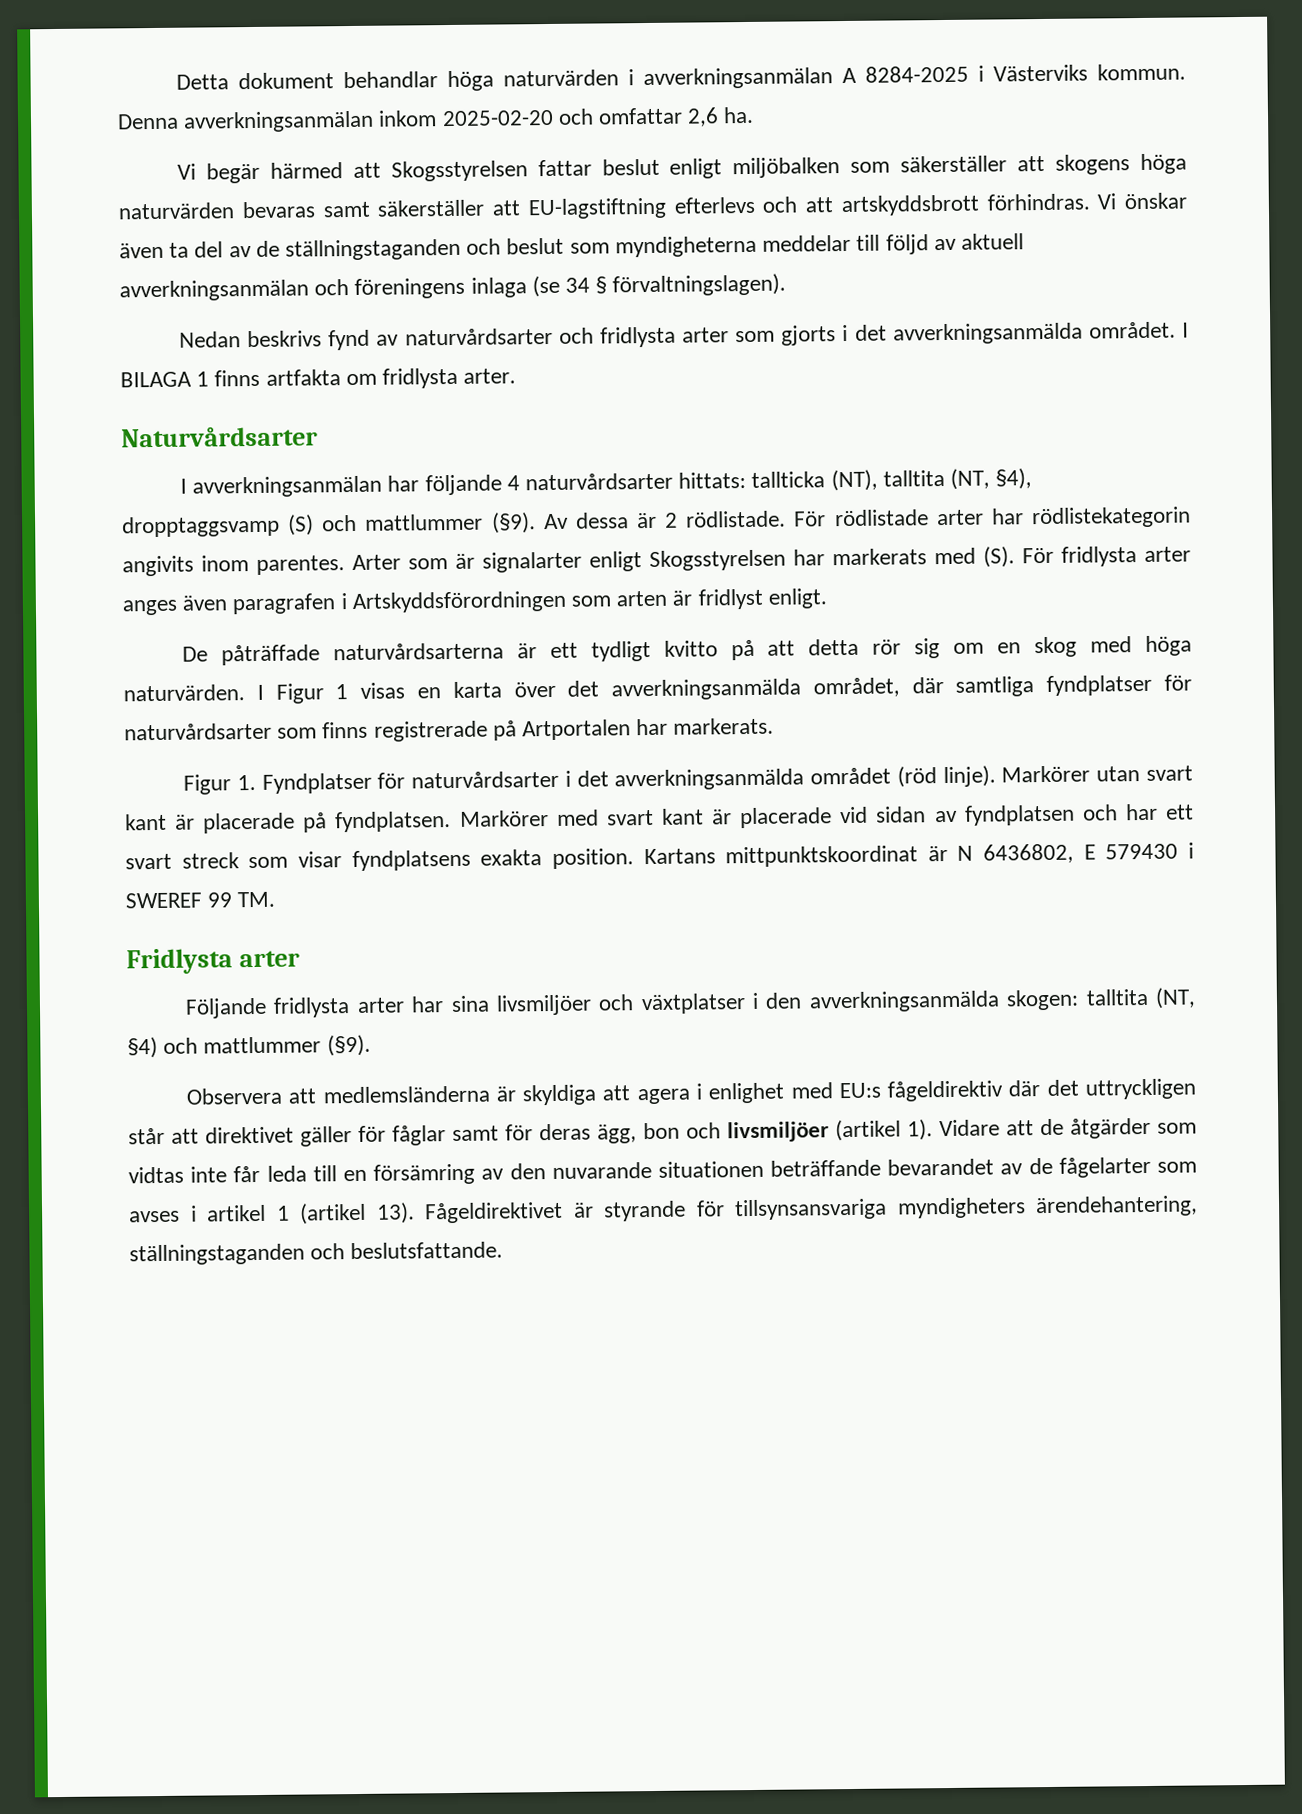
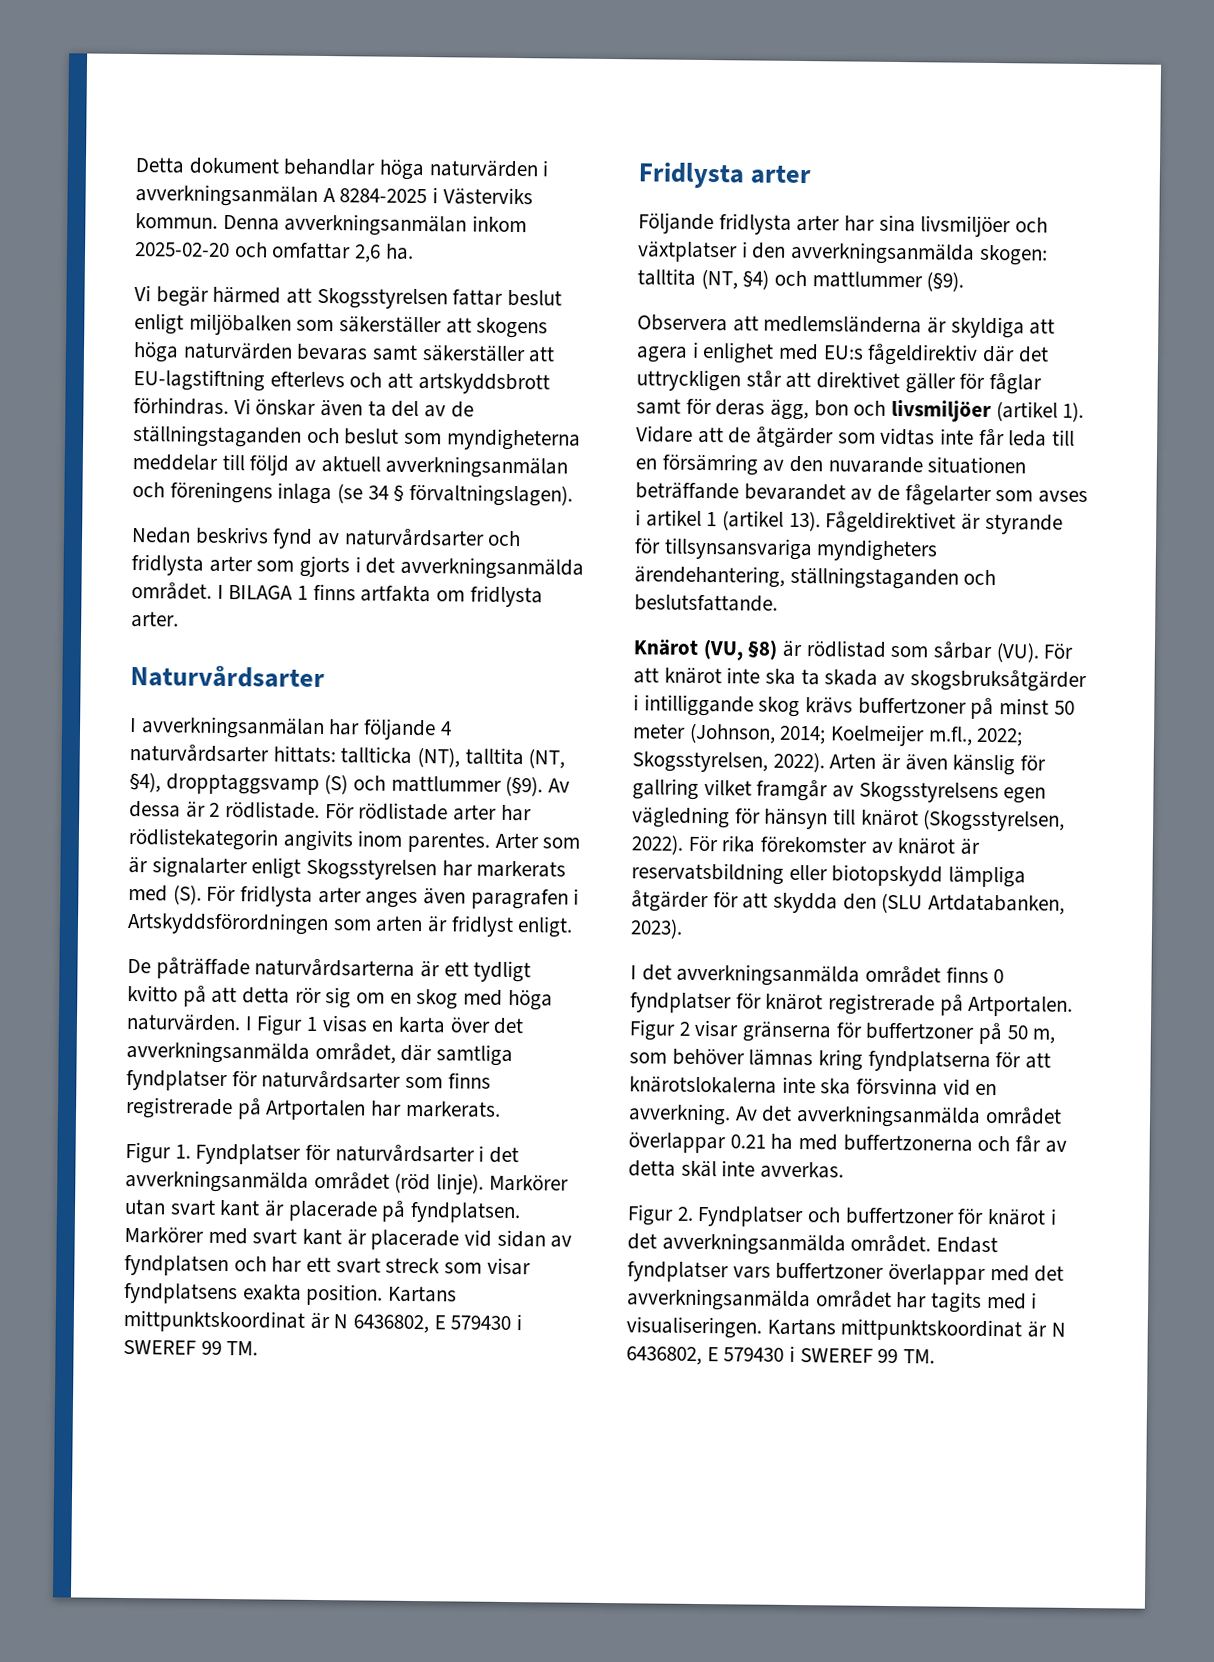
+ Knärot (VU, §8) är rödlistad som sårbar (VU). För att knärot inte ska ta skada av skogsbruksåtgärder i intilliggande skog krävs buffertzoner på minst 50 meter (Johnson, 2014; Koelmeijer m.fl., 2022; Skogsstyrelsen, 2022). Arten är även känslig för gallring vilket framgår av Skogsstyrelsens egen vägledning för hänsyn till knärot (Skogsstyrelsen, 2022). För rika förekomster av knärot är reservatsbildning eller biotopskydd lämpliga åtgärder för att skydda den (SLU Artdatabanken, 2023).
+ I det avverkningsanmälda området finns 0 fyndplatser för knärot registrerade på Artportalen. Figur 2 visar gränserna för buffertzoner på 50 m, som behöver lämnas kring fyndplatserna för att knärotslokalerna inte ska försvinna vid en avverkning. Av det avverkningsanmälda området överlappar 0.21 ha med buffertzonerna och får av detta skäl inte avverkas.
+ Figur 2. Fyndplatser och buffertzoner för knärot i det avverkningsanmälda området. Endast fyndplatser vars buffertzoner överlappar med det avverkningsanmälda området har tagits med i visualiseringen. Kartans mittpunktskoordinat är N 6436802, E 579430 i SWEREF 99 TM.

